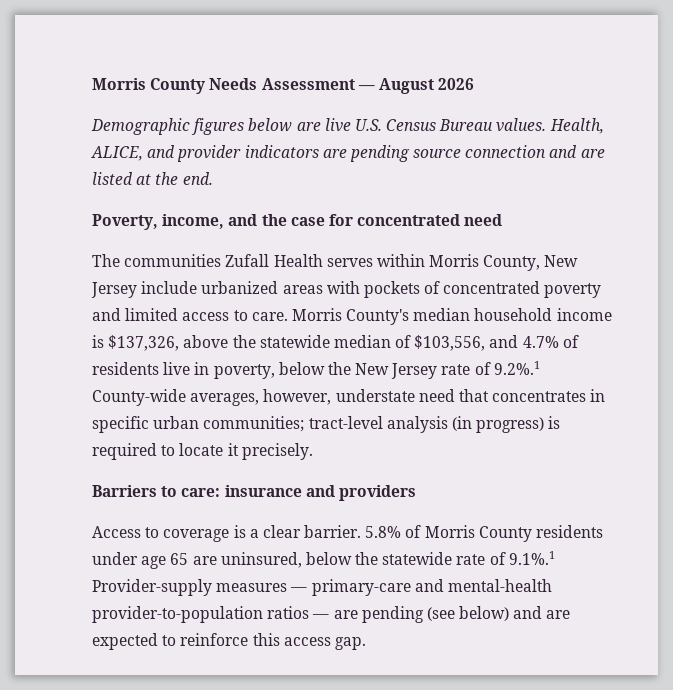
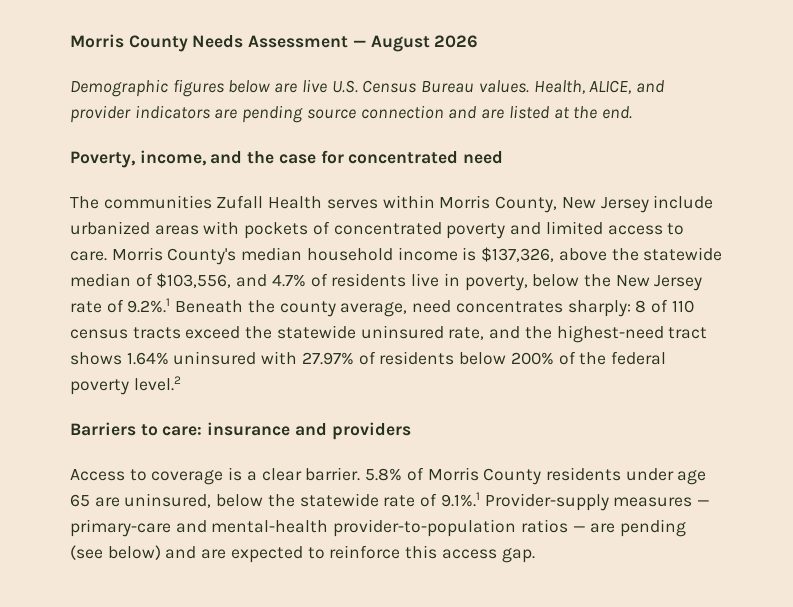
- Morris County's median household income is $137,326, above the statewide median of $103,556, and 4.7% of residents live in poverty, below the New Jersey rate of 9.2%.1 County-wide averages, however, understate need that concentrates in specific urban communities; tract-level analysis (in progress) is required to locate it precisely.
+ Morris County's median household income is $137,326, above the statewide median of $103,556, and 4.7% of residents live in poverty, below the New Jersey rate of 9.2%.1 Beneath the county average, need concentrates sharply: 8 of 110 census tracts exceed the statewide uninsured rate, and the highest-need tract shows 1.64% uninsured with 27.97% of residents below 200% of the federal poverty level.2

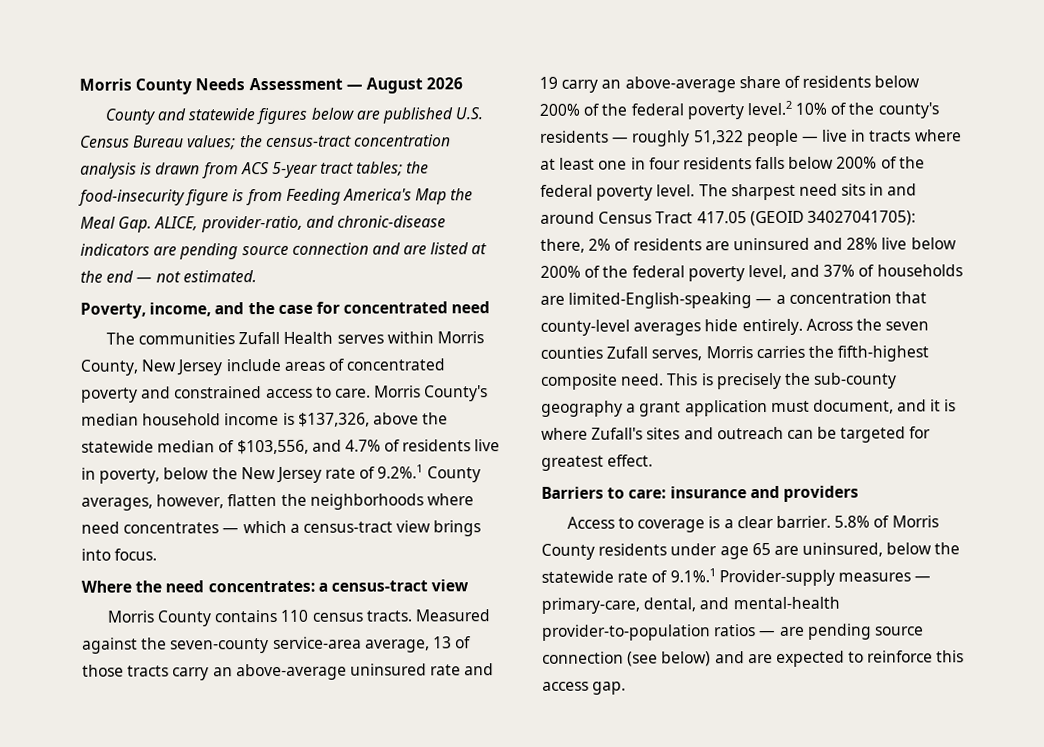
- Demographic figures below are live U.S. Census Bureau values. Health, ALICE, and provider indicators are pending source connection and are listed at the end.
+ County and statewide figures below are published U.S. Census Bureau values; the census-tract concentration analysis is drawn from ACS 5-year tract tables; the food-insecurity figure is from Feeding America's Map the Meal Gap. ALICE, provider-ratio, and chronic-disease indicators are pending source connection and are listed at the end — not estimated.
- The communities Zufall Health serves within Morris County, New Jersey include urbanized areas with pockets of concentrated poverty and limited access to care.
+ The communities Zufall Health serves within Morris County, New Jersey include areas of concentrated poverty and constrained access to care.
- Morris County's median household income is $137,326, above the statewide median of $103,556, and 4.7% of residents live in poverty, below the New Jersey rate of 9.2%.1 Beneath the county average, need concentrates sharply: 8 of 110 census tracts exceed the statewide uninsured rate, and the highest-need tract shows 1.64% uninsured with 27.97% of residents below 200% of the federal poverty level.2
+ Morris County's median household income is $137,326, above the statewide median of $103,556, and 4.7% of residents live in poverty, below the New Jersey rate of 9.2%.1 County averages, however, flatten the neighborhoods where need concentrates — which a census-tract view brings into focus.
+ Where the need concentrates: a census-tract view
+ Morris County contains 110 census tracts. Measured against the seven-county service-area average, 13 of those tracts carry an above-average uninsured rate and 19 carry an above-average share of residents below 200% of the federal poverty level.2 10% of the county's residents — roughly 51,322 people — live in tracts where at least one in four residents falls below 200% of the federal poverty level. The sharpest need sits in and around Census Tract 417.05 (GEOID 34027041705): there, 2% of residents are uninsured and 28% live below 200% of the federal poverty level, and 37% of households are limited-English-speaking — a concentration that county-level averages hide entirely. Across the seven counties Zufall serves, Morris carries the fifth-highest composite need. This is precisely the sub-county geography a grant application must document, and it is where Zufall's sites and outreach can be targeted for greatest effect.
- 5.8% of Morris County residents under age 65 are uninsured, below the statewide rate of 9.1%.1 Provider-supply measures — primary-care and mental-health provider-to-population ratios — are pending (see below) and are expected to reinforce this access gap.
+ 5.8% of Morris County residents under age 65 are uninsured, below the statewide rate of 9.1%.1 Provider-supply measures — primary-care, dental, and mental-health provider-to-population ratios — are pending source connection (see below) and are expected to reinforce this access gap.

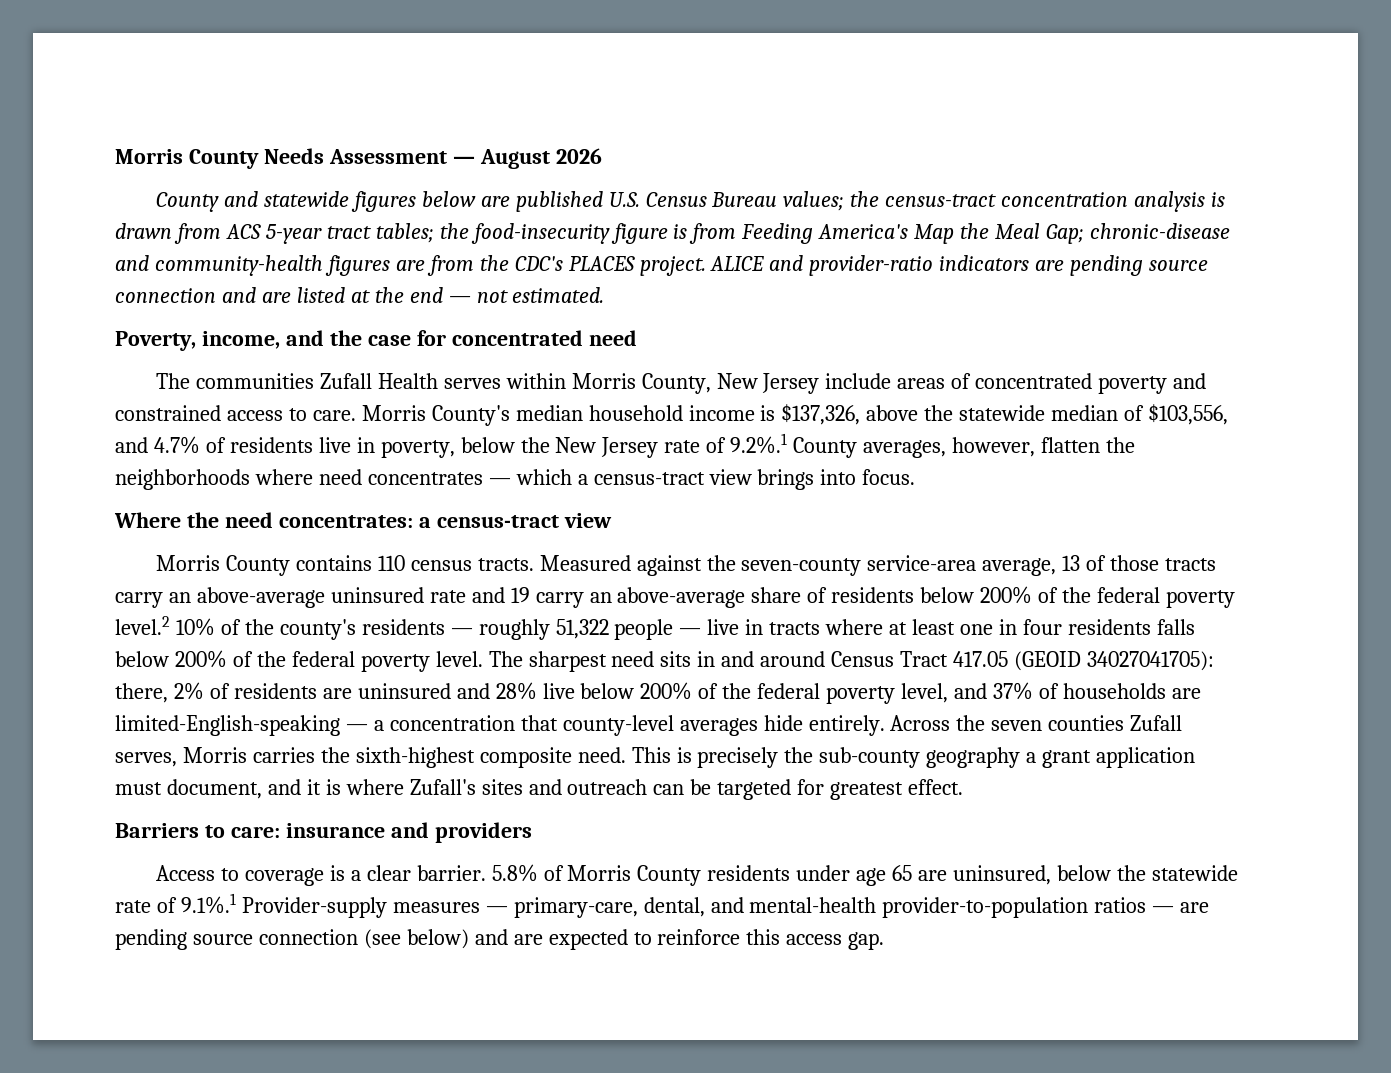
- County and statewide figures below are published U.S. Census Bureau values; the census-tract concentration analysis is drawn from ACS 5-year tract tables; the food-insecurity figure is from Feeding America's Map the Meal Gap. ALICE, provider-ratio, and chronic-disease indicators are pending source connection and are listed at the end — not estimated.
+ County and statewide figures below are published U.S. Census Bureau values; the census-tract concentration analysis is drawn from ACS 5-year tract tables; the food-insecurity figure is from Feeding America's Map the Meal Gap; chronic-disease and community-health figures are from the CDC's PLACES project. ALICE and provider-ratio indicators are pending source connection and are listed at the end — not estimated.
- Across the seven counties Zufall serves, Morris carries the fifth-highest composite need.
+ Across the seven counties Zufall serves, Morris carries the sixth-highest composite need.

